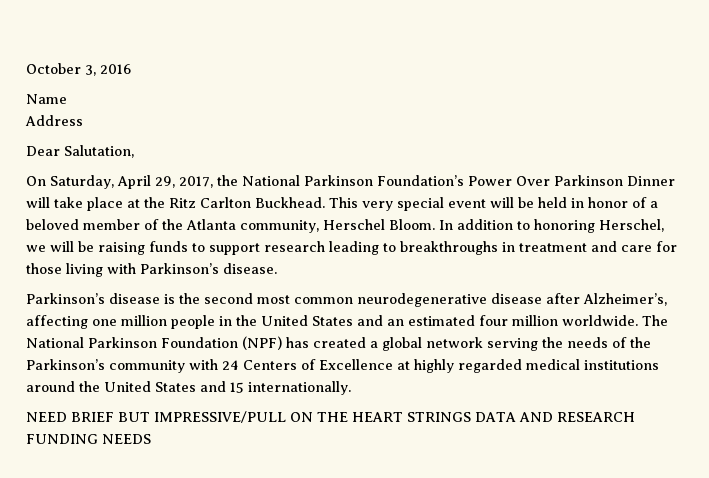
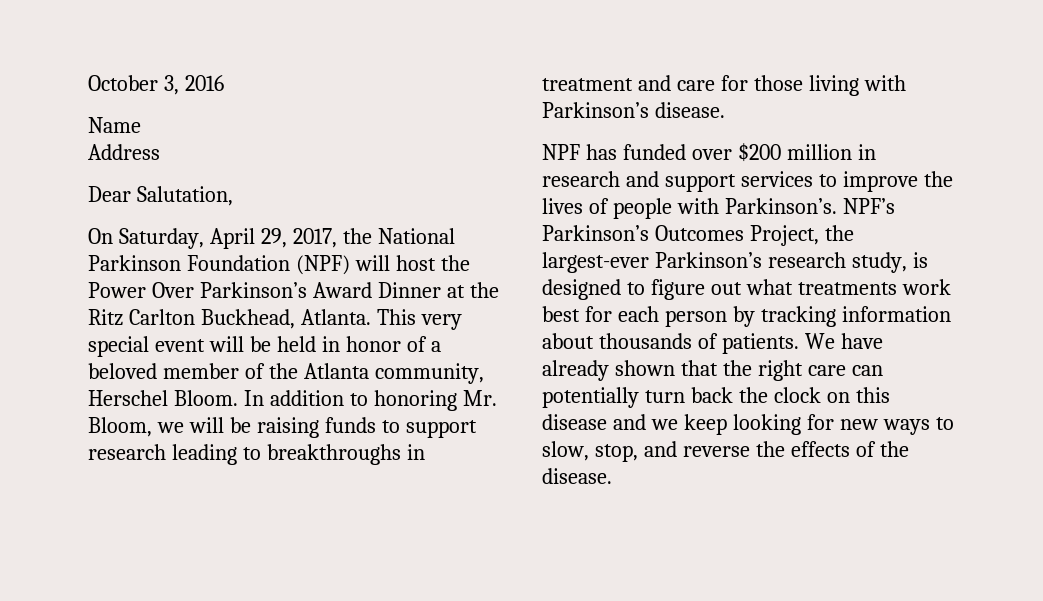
- On Saturday, April 29, 2017, the National Parkinson Foundation’s Power Over Parkinson Dinner will take place at the Ritz Carlton Buckhead.
+ On Saturday, April 29, 2017, the National Parkinson Foundation (NPF) will host the Power Over Parkinson’s Award Dinner at the Ritz Carlton Buckhead, Atlanta.
- In addition to honoring Herschel, we will be raising funds to support research leading to breakthroughs in treatment and care for those living with Parkinson’s disease.
+ In addition to honoring Mr. Bloom, we will be raising funds to support research leading to breakthroughs in treatment and care for those living with Parkinson’s disease.
- Parkinson’s disease is the second most common neurodegenerative disease after Alzheimer’s, affecting one million people in the United States and an estimated four million worldwide. The National Parkinson Foundation (NPF) has created a global network serving the needs of the Parkinson’s community with 24 Centers of Excellence at highly regarded medical institutions around the United States and 15 internationally.
- NEED BRIEF BUT IMPRESSIVE/PULL ON THE HEART STRINGS DATA AND RESEARCH FUNDING NEEDS
+ NPF has funded over $200 million in research and support services to improve the lives of people with Parkinson’s. NPF’s Parkinson’s Outcomes Project, the largest-ever Parkinson’s research study, is designed to figure out what treatments work best for each person by tracking information about thousands of patients. We have already shown that the right care can potentially turn back the clock on this disease and we keep looking for new ways to slow, stop, and reverse the effects of the disease.

